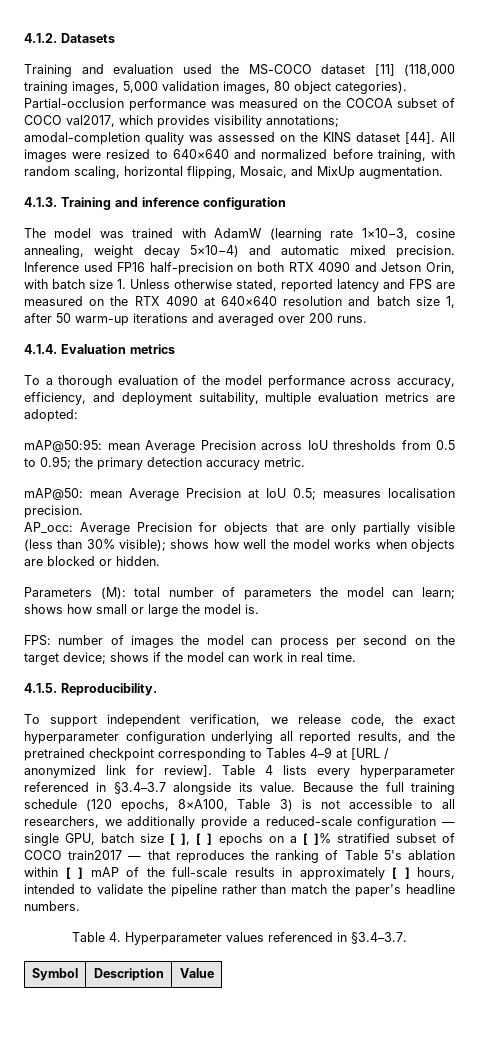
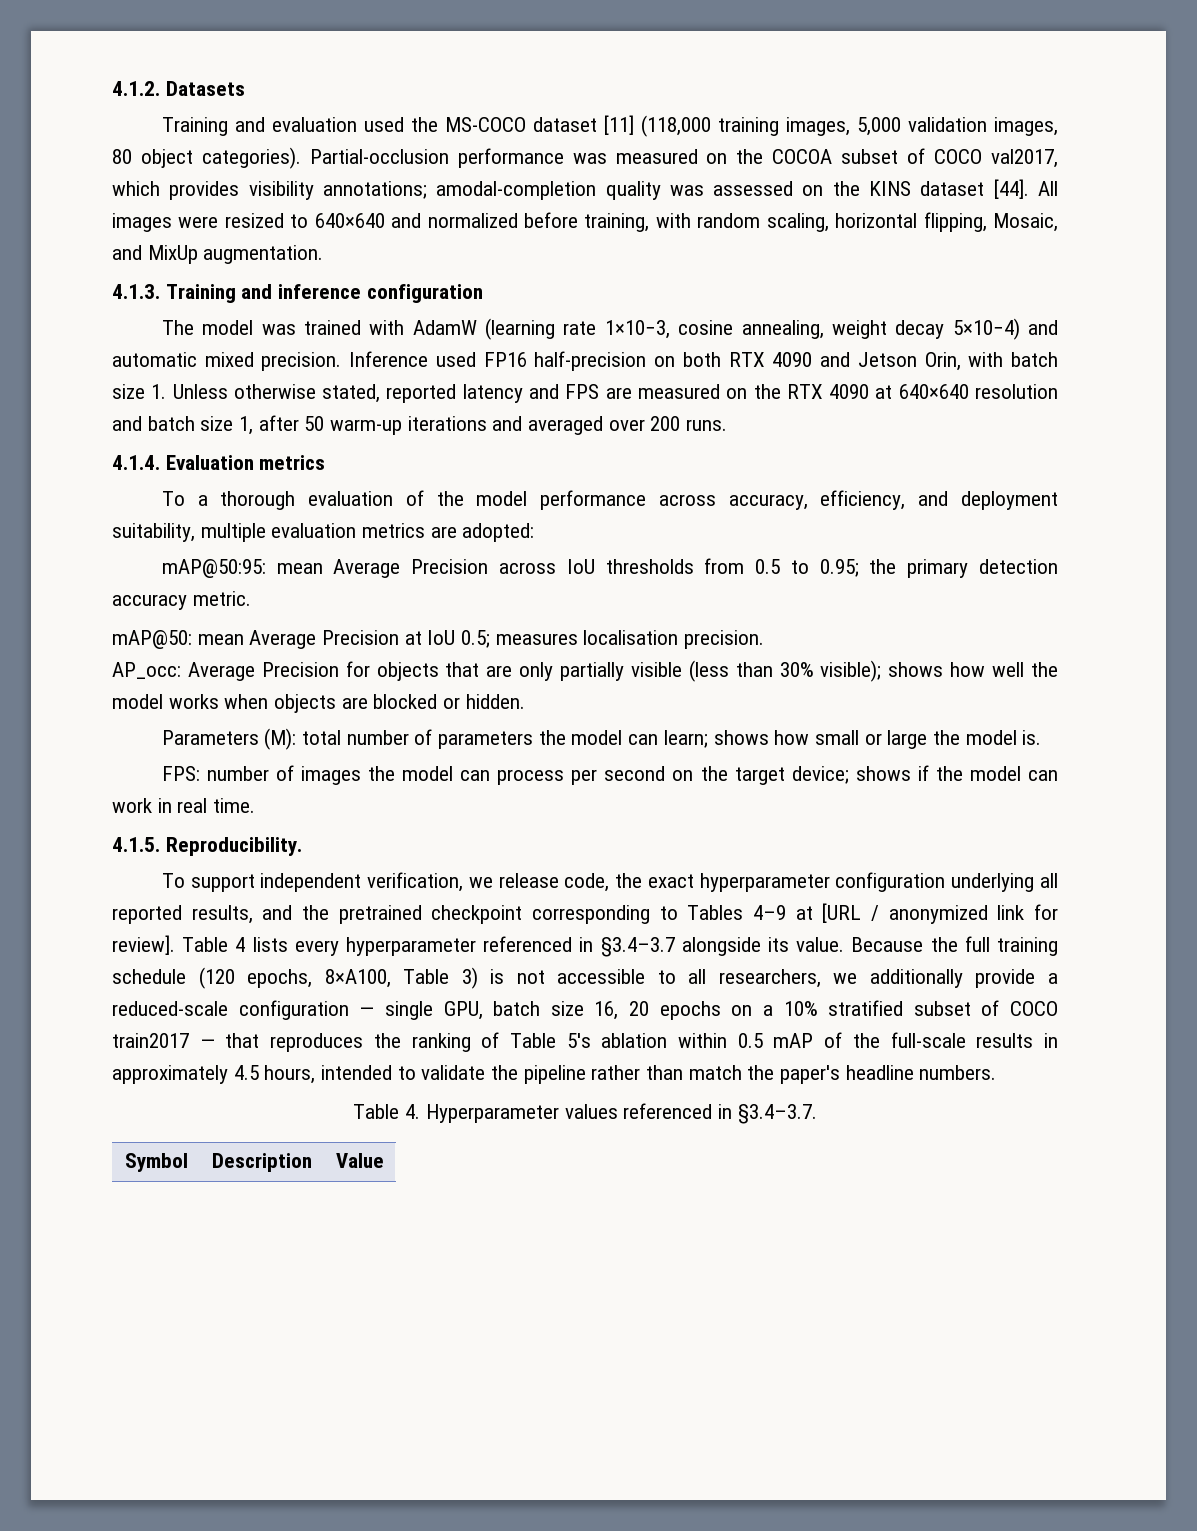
- Because the full training schedule (120 epochs, 8×A100, Table 3) is not accessible to all researchers, we additionally provide a reduced-scale configuration — single GPU, batch size [ ], [ ] epochs on a [ ]% stratified subset of COCO train2017 — that reproduces the ranking of Table 5's ablation within [ ] mAP of the full-scale results in approximately [ ] hours, intended to validate the pipeline rather than match the paper's headline numbers.
+ Because the full training schedule (120 epochs, 8×A100, Table 3) is not accessible to all researchers, we additionally provide a reduced-scale configuration — single GPU, batch size 16, 20 epochs on a 10% stratified subset of COCO train2017 — that reproduces the ranking of Table 5's ablation within 0.5 mAP of the full-scale results in approximately 4.5 hours, intended to validate the pipeline rather than match the paper's headline numbers.

